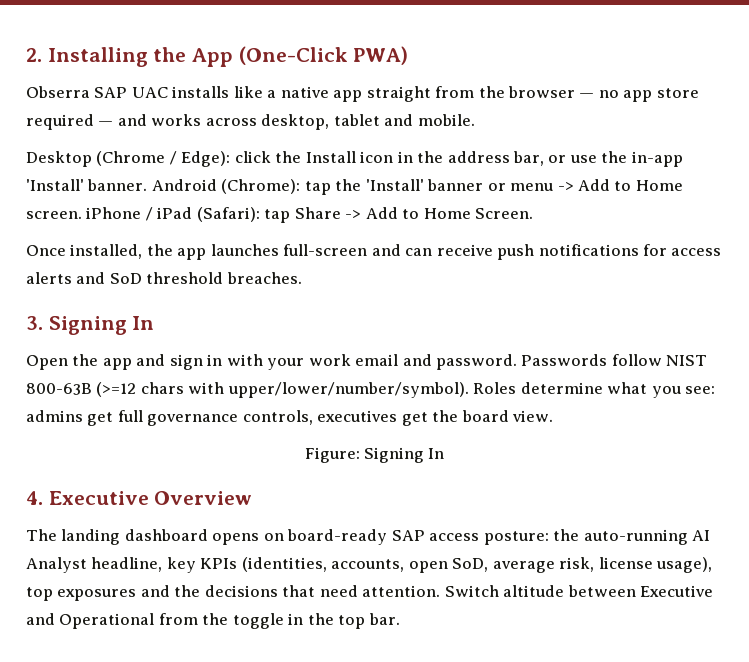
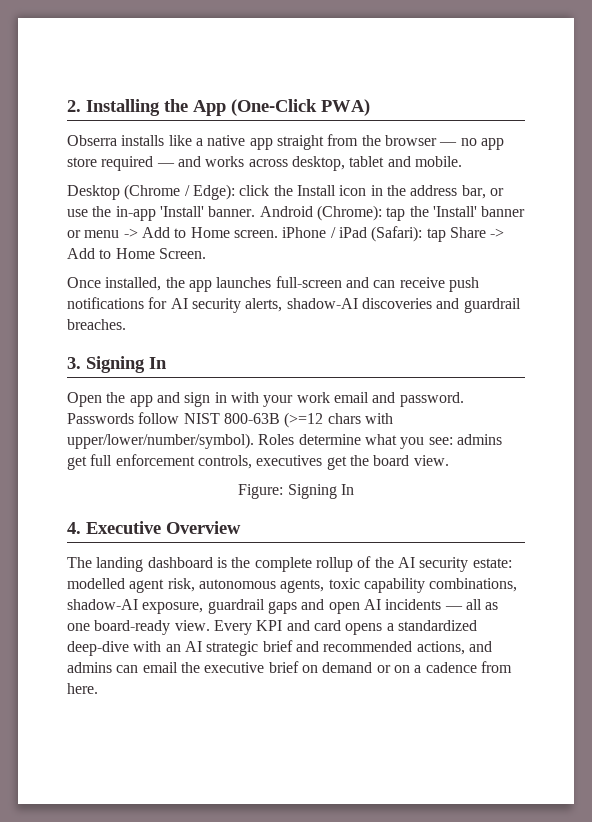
- Obserra SAP UAC installs like a native app straight from the browser — no app store required — and works across desktop, tablet and mobile.
+ Obserra installs like a native app straight from the browser — no app store required — and works across desktop, tablet and mobile.
- Once installed, the app launches full-screen and can receive push notifications for access alerts and SoD threshold breaches.
+ Once installed, the app launches full-screen and can receive push notifications for AI security alerts, shadow-AI discoveries and guardrail breaches.
- Roles determine what you see: admins get full governance controls, executives get the board view.
+ Roles determine what you see: admins get full enforcement controls, executives get the board view.
- The landing dashboard opens on board-ready SAP access posture: the auto-running AI Analyst headline, key KPIs (identities, accounts, open SoD, average risk, license usage), top exposures and the decisions that need attention. Switch altitude between Executive and Operational from the toggle in the top bar.
+ The landing dashboard is the complete rollup of the AI security estate: modelled agent risk, autonomous agents, toxic capability combinations, shadow-AI exposure, guardrail gaps and open AI incidents — all as one board-ready view. Every KPI and card opens a standardized deep-dive with an AI strategic brief and recommended actions, and admins can email the executive brief on demand or on a cadence from here.

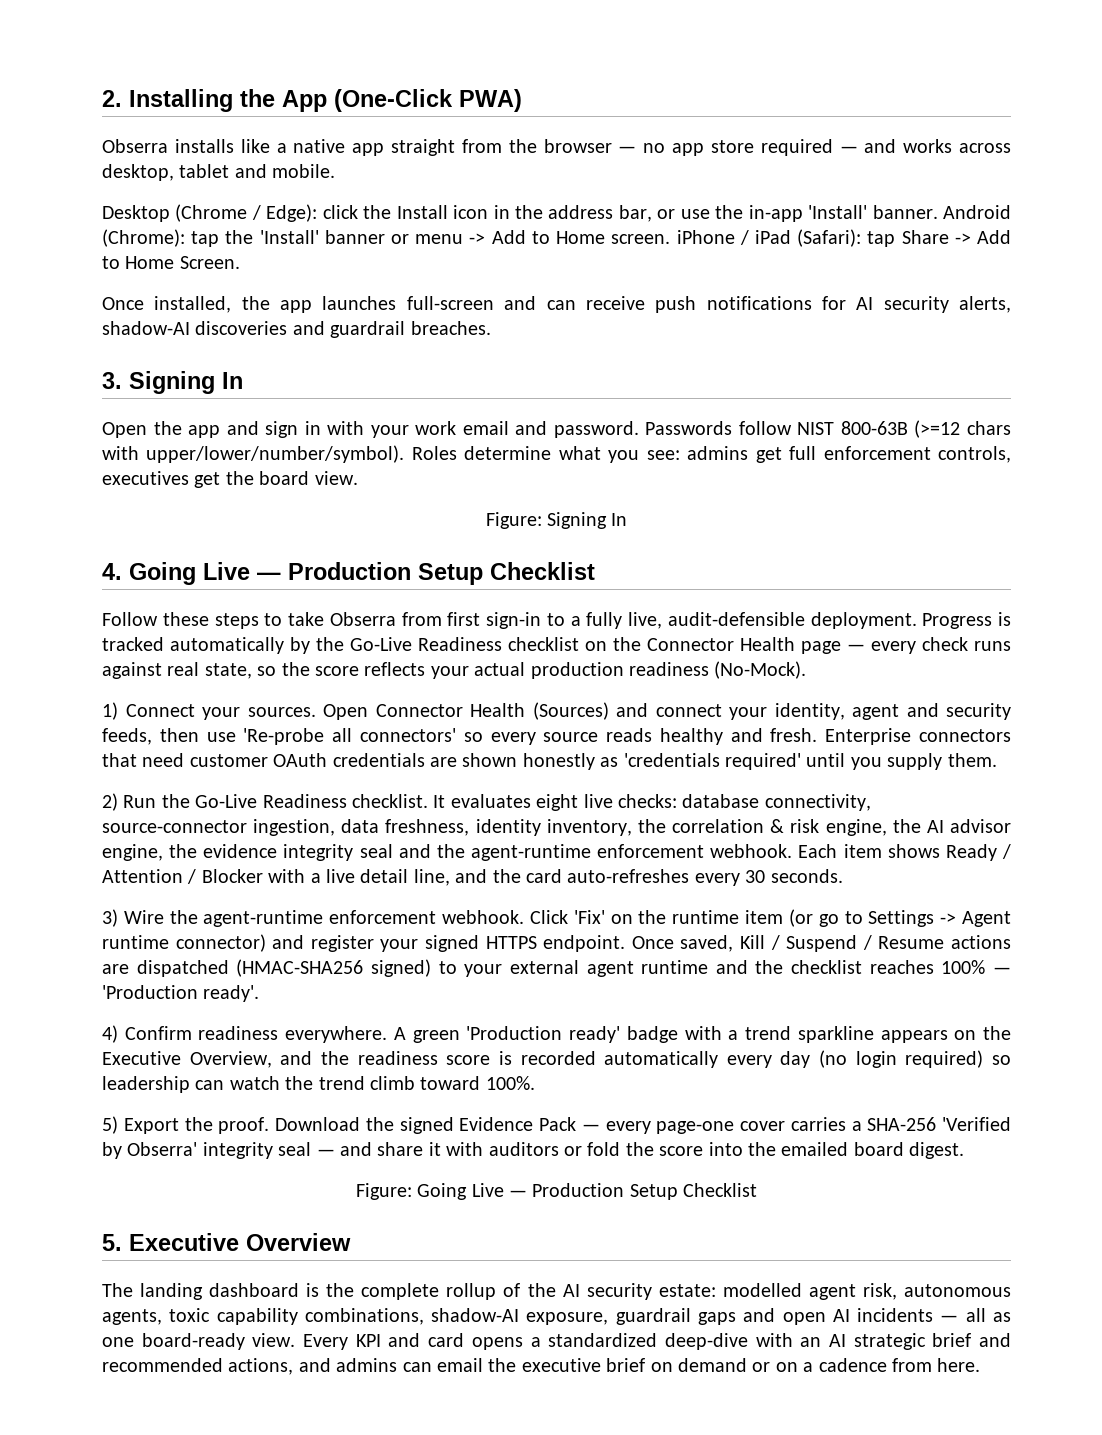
- 4. Executive Overview
+ 4. Going Live — Production Setup Checklist
+ Follow these steps to take Obserra from first sign-in to a fully live, audit-defensible deployment. Progress is tracked automatically by the Go-Live Readiness checklist on the Connector Health page — every check runs against real state, so the score reflects your actual production readiness (No-Mock).
+ 1) Connect your sources. Open Connector Health (Sources) and connect your identity, agent and security feeds, then use 'Re-probe all connectors' so every source reads healthy and fresh. Enterprise connectors that need customer OAuth credentials are shown honestly as 'credentials required' until you supply them.
+ 2) Run the Go-Live Readiness checklist. It evaluates eight live checks: database connectivity, source-connector ingestion, data freshness, identity inventory, the correlation & risk engine, the AI advisor engine, the evidence integrity seal and the agent-runtime enforcement webhook. Each item shows Ready / Attention / Blocker with a live detail line, and the card auto-refreshes every 30 seconds.
+ 3) Wire the agent-runtime enforcement webhook. Click 'Fix' on the runtime item (or go to Settings -> Agent runtime connector) and register your signed HTTPS endpoint. Once saved, Kill / Suspend / Resume actions are dispatched (HMAC-SHA256 signed) to your external agent runtime and the checklist reaches 100% — 'Production ready'.
+ 4) Confirm readiness everywhere. A green 'Production ready' badge with a trend sparkline appears on the Executive Overview, and the readiness score is recorded automatically every day (no login required) so leadership can watch the trend climb toward 100%.
+ 5) Export the proof. Download the signed Evidence Pack — every page-one cover carries a SHA-256 'Verified by Obserra' integrity seal — and share it with auditors or fold the score into the emailed board digest.
+ Figure: Going Live — Production Setup Checklist
+ 5. Executive Overview

